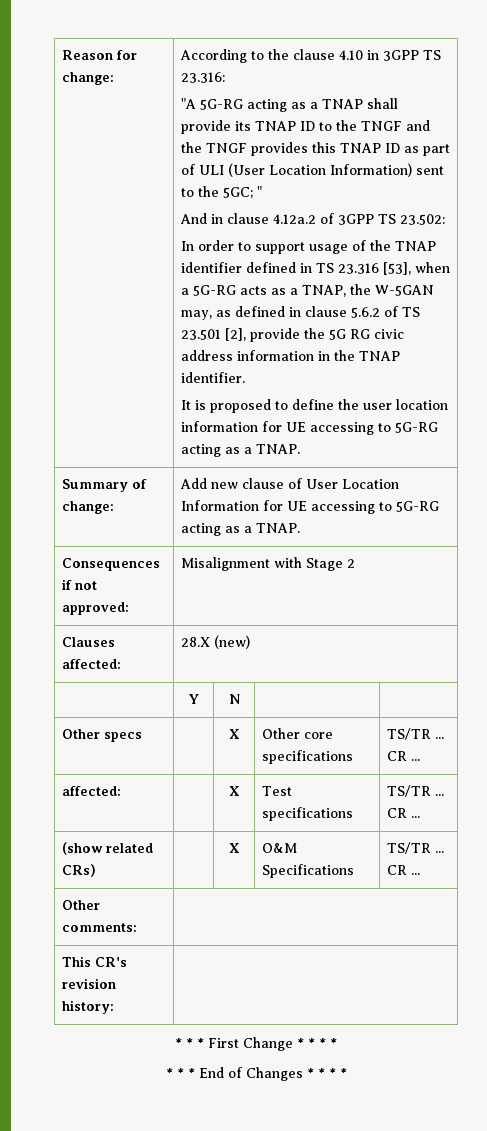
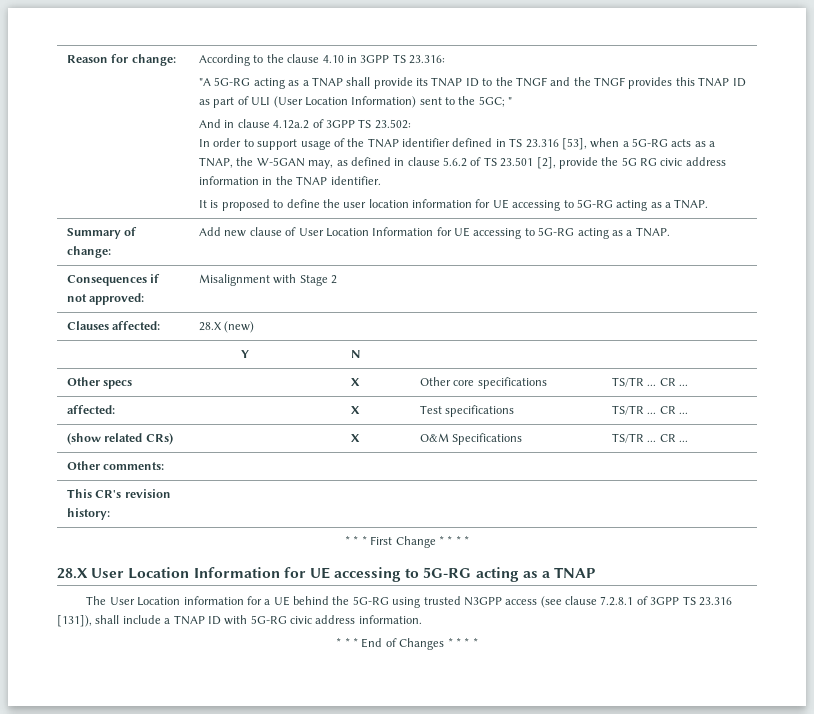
+ 28.X User Location Information for UE accessing to 5G-RG acting as a TNAP
+ The User Location information for a UE behind the 5G-RG using trusted N3GPP access (see clause 7.2.8.1 of 3GPP TS 23.316 [131]), shall include a TNAP ID with 5G-RG civic address information.

